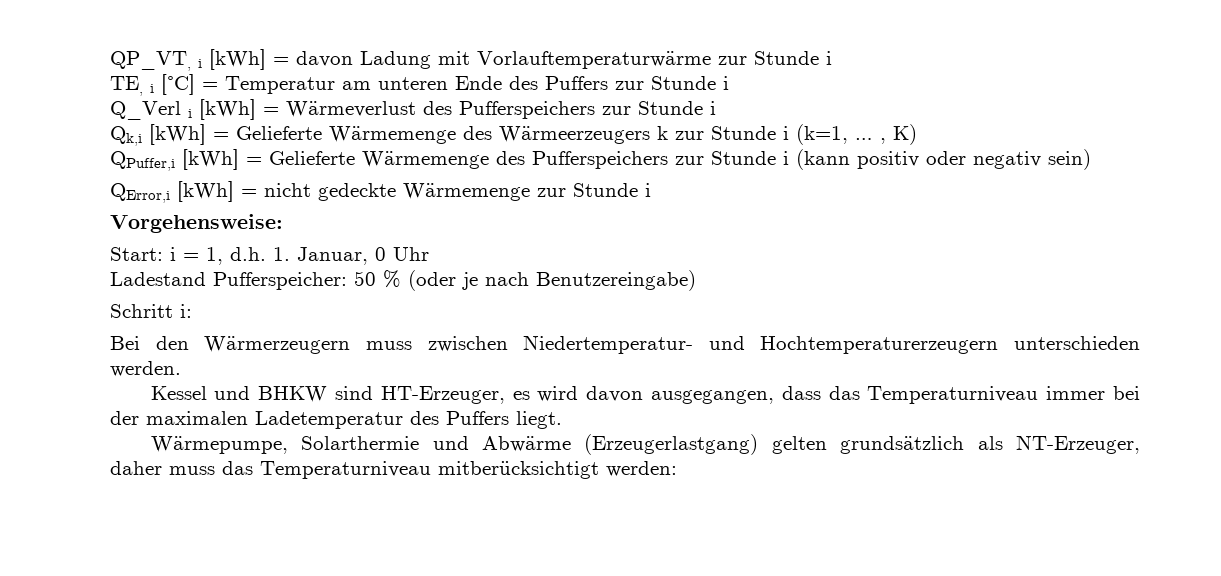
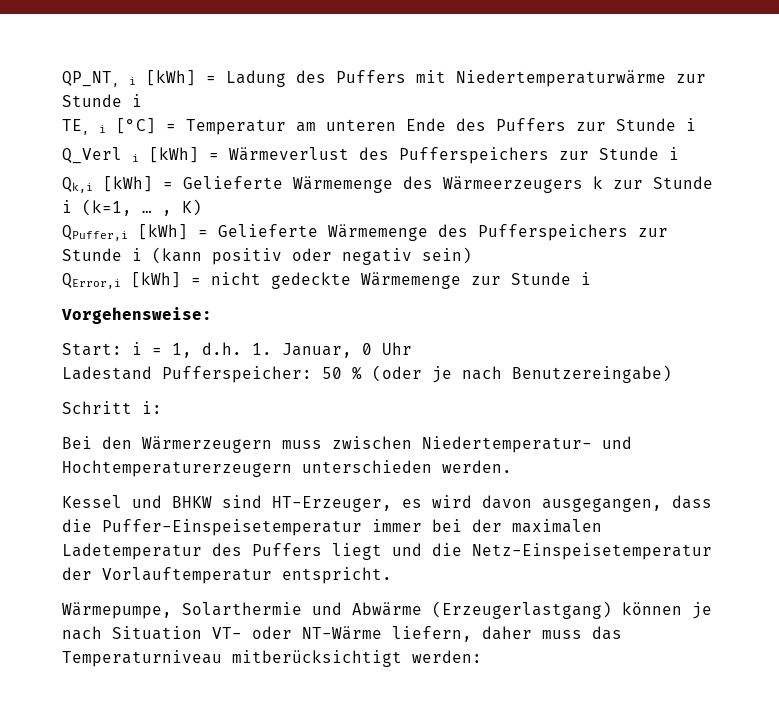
- QP_VT, i [kWh] = davon Ladung mit Vorlauftemperaturwärme zur Stunde i
+ QP_NT, i [kWh] = Ladung des Puffers mit Niedertemperaturwärme zur Stunde i
- Kessel und BHKW sind HT-Erzeuger, es wird davon ausgegangen, dass das Temperaturniveau immer bei der maximalen Ladetemperatur des Puffers liegt.
+ Kessel und BHKW sind HT-Erzeuger, es wird davon ausgegangen, dass die Puffer-Einspeisetemperatur immer bei der maximalen Ladetemperatur des Puffers liegt und die Netz-Einspeisetemperatur der Vorlauftemperatur entspricht.
- Wärmepumpe, Solarthermie und Abwärme (Erzeugerlastgang) gelten grundsätzlich als NT-Erzeuger, daher muss das Temperaturniveau mitberücksichtigt werden:
+ Wärmepumpe, Solarthermie und Abwärme (Erzeugerlastgang) können je nach Situation VT- oder NT-Wärme liefern, daher muss das Temperaturniveau mitberücksichtigt werden:

